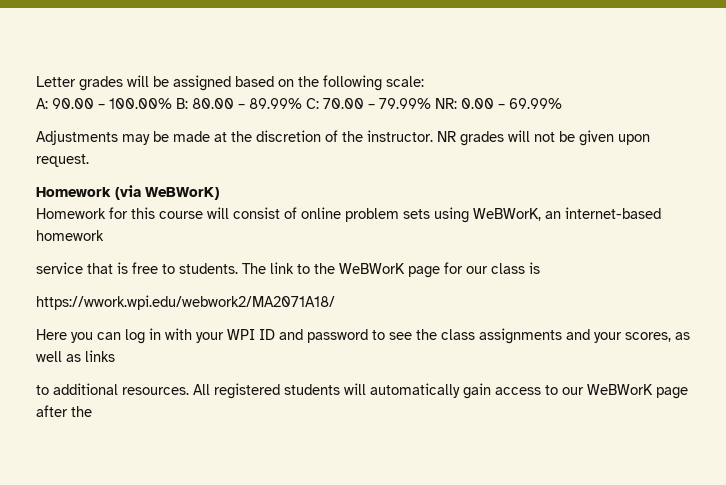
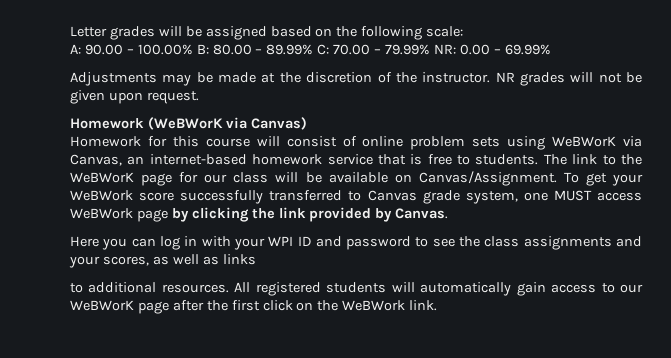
- Homework (via WeBWorK)
+ Homework (WeBWorK via Canvas)
- Homework for this course will consist of online problem sets using WeBWorK, an internet-based homework
- service that is free to students.
+ Homework for this course will consist of online problem sets using WeBWorK via Canvas, an internet-based homework service that is free to students.
- The link to the WeBWorK page for our class is
- https://wwork.wpi.edu/webwork2/MA2071A18/
+ The link to the WeBWorK page for our class will be available on Canvas/Assignment. To get your WeBWork score successfully transferred to Canvas grade system, one MUST access WeBWork page by clicking the link provided by Canvas.
- All registered students will automatically gain access to our WeBWorK page after the
+ All registered students will automatically gain access to our WeBWorK page after the first click on the WeBWork link.

